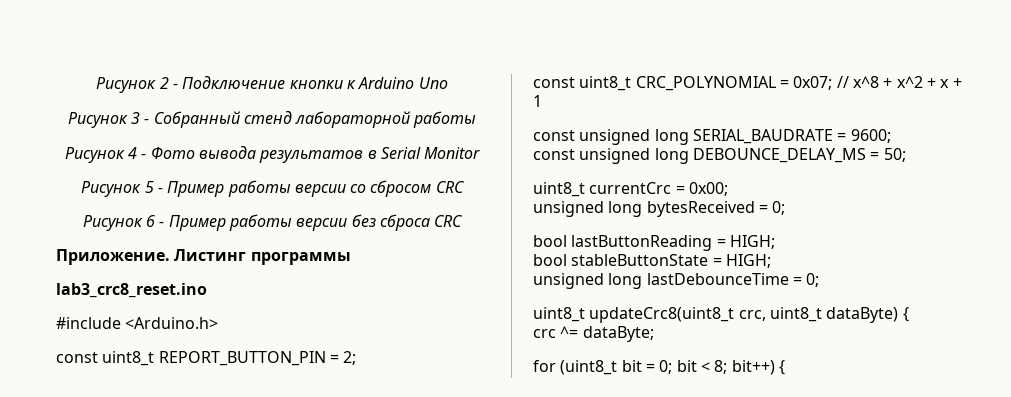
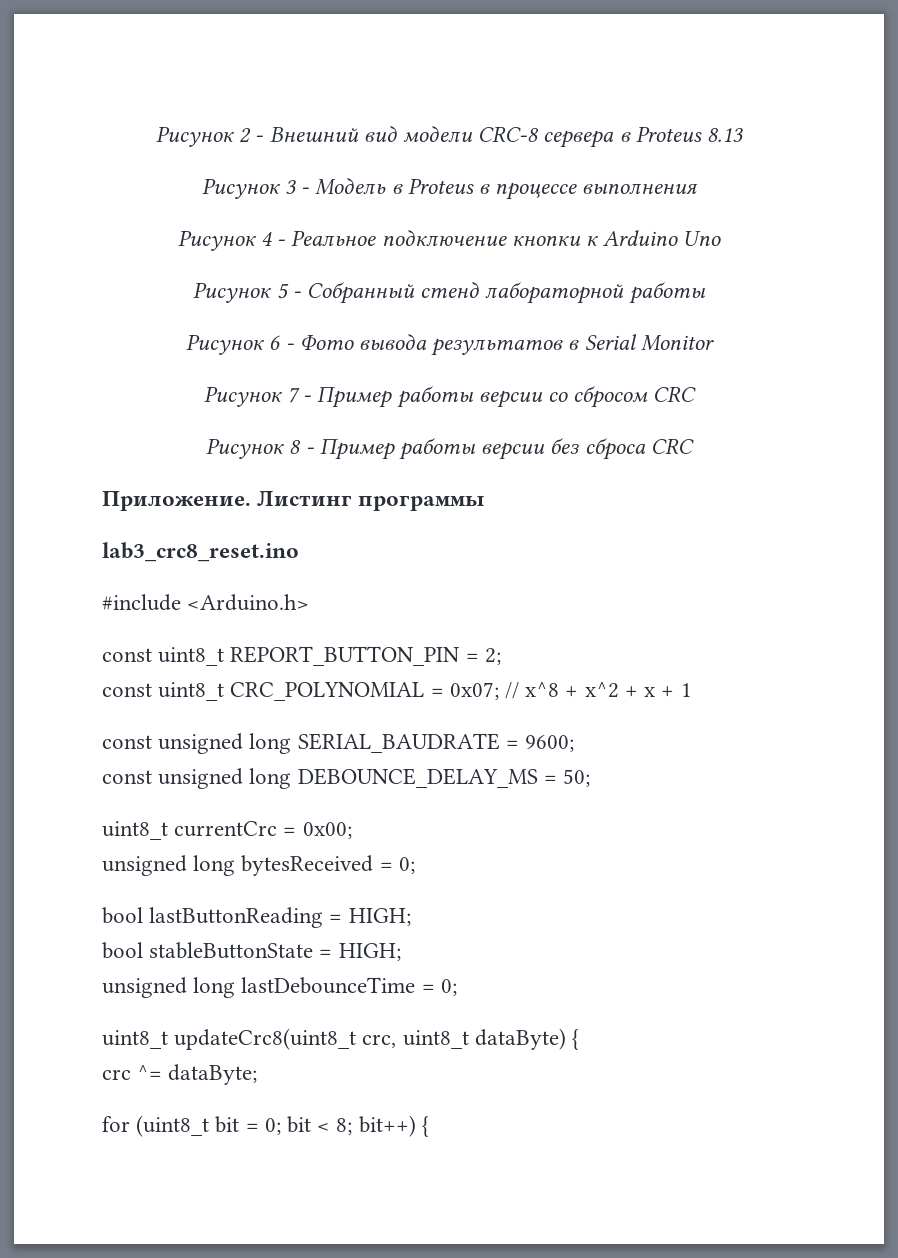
- Рисунок 2 - Подключение кнопки к Arduino Uno
+ Рисунок 2 - Внешний вид модели CRC-8 сервера в Proteus 8.13
+ Рисунок 3 - Модель в Proteus в процессе выполнения
+ Рисунок 4 - Реальное подключение кнопки к Arduino Uno
- Рисунок 3 - Собранный стенд лабораторной работы
+ Рисунок 5 - Собранный стенд лабораторной работы
- Рисунок 4 - Фото вывода результатов в Serial Monitor
+ Рисунок 6 - Фото вывода результатов в Serial Monitor
- Рисунок 5 - Пример работы версии со сбросом CRC
+ Рисунок 7 - Пример работы версии со сбросом CRC
- Рисунок 6 - Пример работы версии без сброса CRC
+ Рисунок 8 - Пример работы версии без сброса CRC

